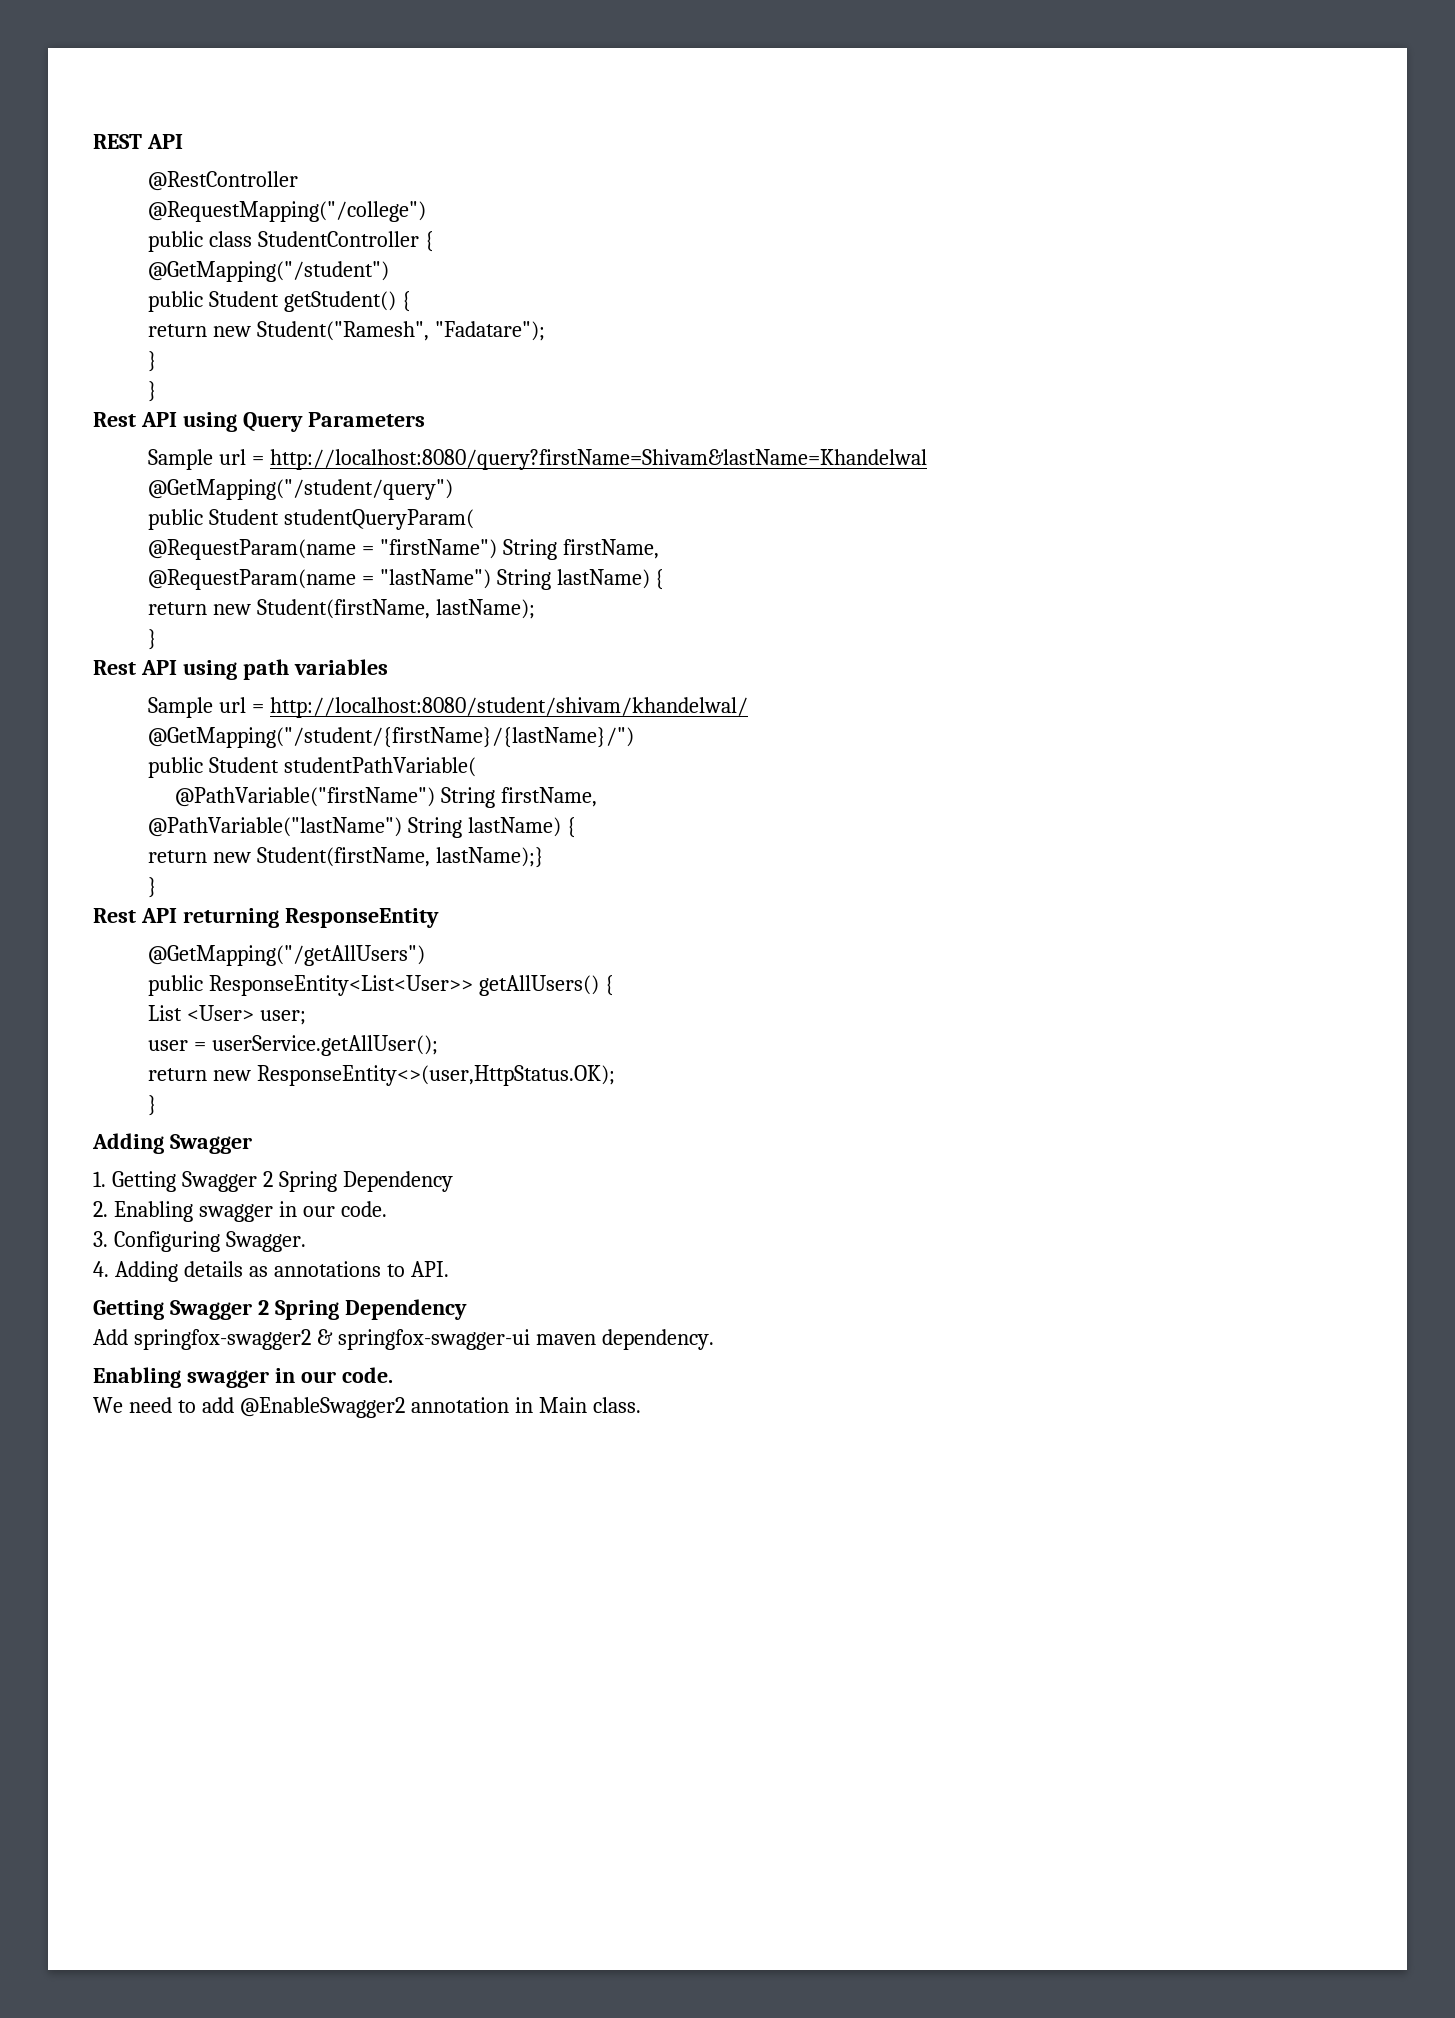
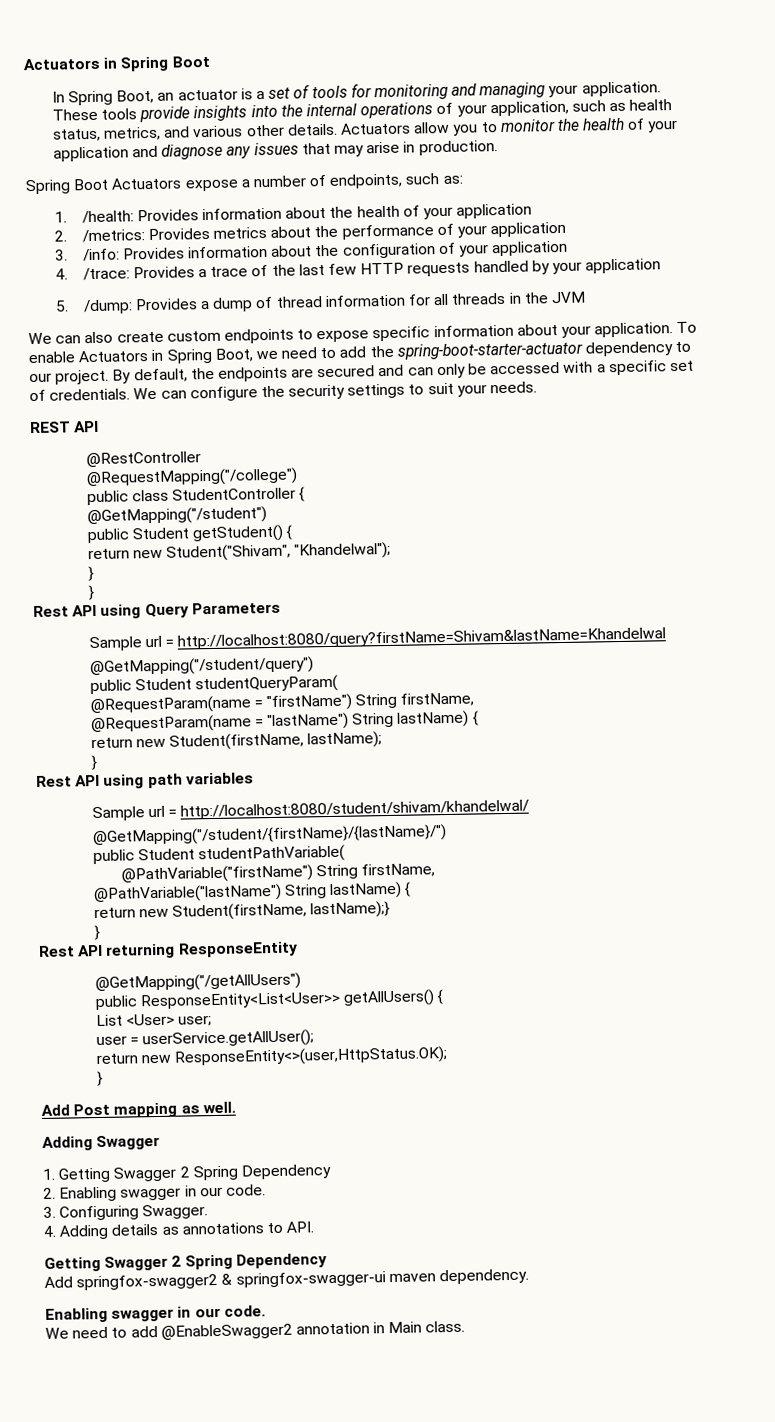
+ Actuators in Spring Boot
+ In Spring Boot, an actuator is a set of tools for monitoring and managing your application. These tools provide insights into the internal operations of your application, such as health status, metrics, and various other details. Actuators allow you to monitor the health of your application and diagnose any issues that may arise in production.
+ Spring Boot Actuators expose a number of endpoints, such as:
+ 1. /health: Provides information about the health of your application
+ 2. /metrics: Provides metrics about the performance of your application
+ 3. /info: Provides information about the configuration of your application
+ 4. /trace: Provides a trace of the last few HTTP requests handled by your application
+ 5. /dump: Provides a dump of thread information for all threads in the JVM
+ We can also create custom endpoints to expose specific information about your application. To enable Actuators in Spring Boot, we need to add the spring-boot-starter-actuator dependency to our project. By default, the endpoints are secured and can only be accessed with a specific set of credentials. We can configure the security settings to suit your needs.
- return new Student("Ramesh", "Fadatare");
+ return new Student("Shivam", "Khandelwal");
+ Add Post mapping as well.

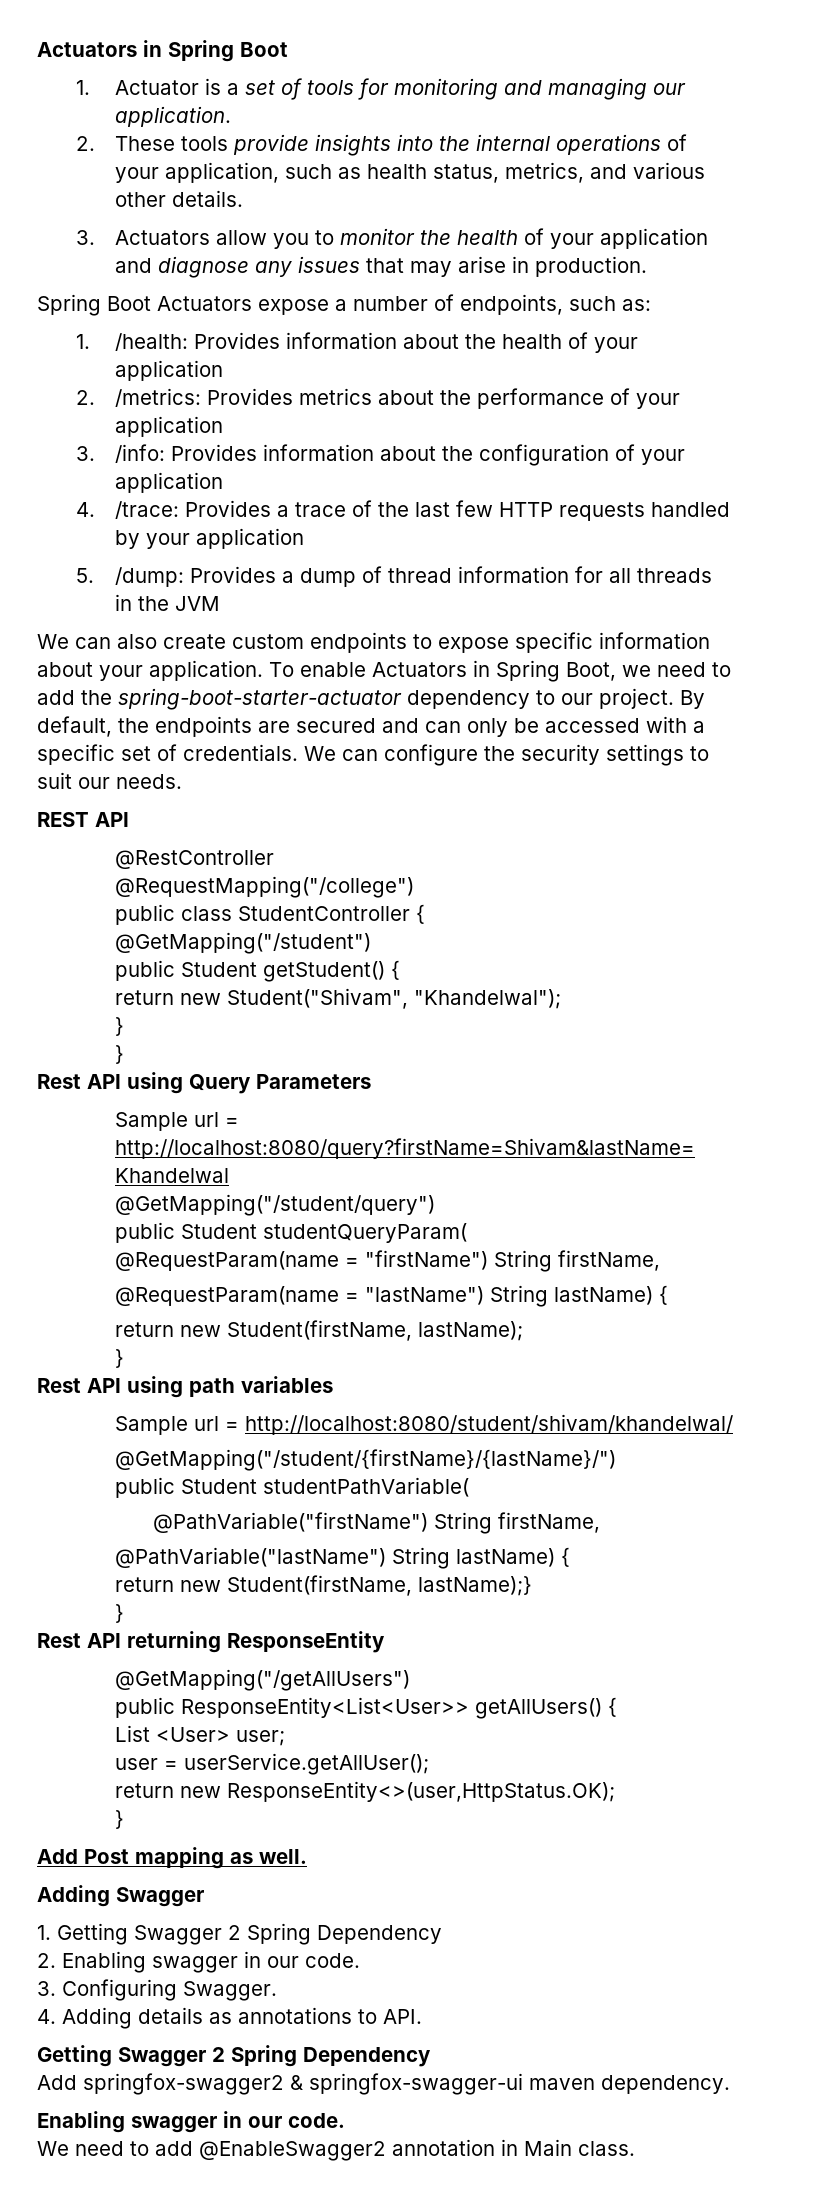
- In Spring Boot, an actuator is a set of tools for monitoring and managing your application. These tools provide insights into the internal operations of your application, such as health status, metrics, and various other details. Actuators allow you to monitor the health of your application and diagnose any issues that may arise in production.
+ 1. Actuator is a set of tools for monitoring and managing our application.
+ 2. These tools provide insights into the internal operations of your application, such as health status, metrics, and various other details.
+ 3. Actuators allow you to monitor the health of your application and diagnose any issues that may arise in production.
- We can configure the security settings to suit your needs.
+ We can configure the security settings to suit our needs.

